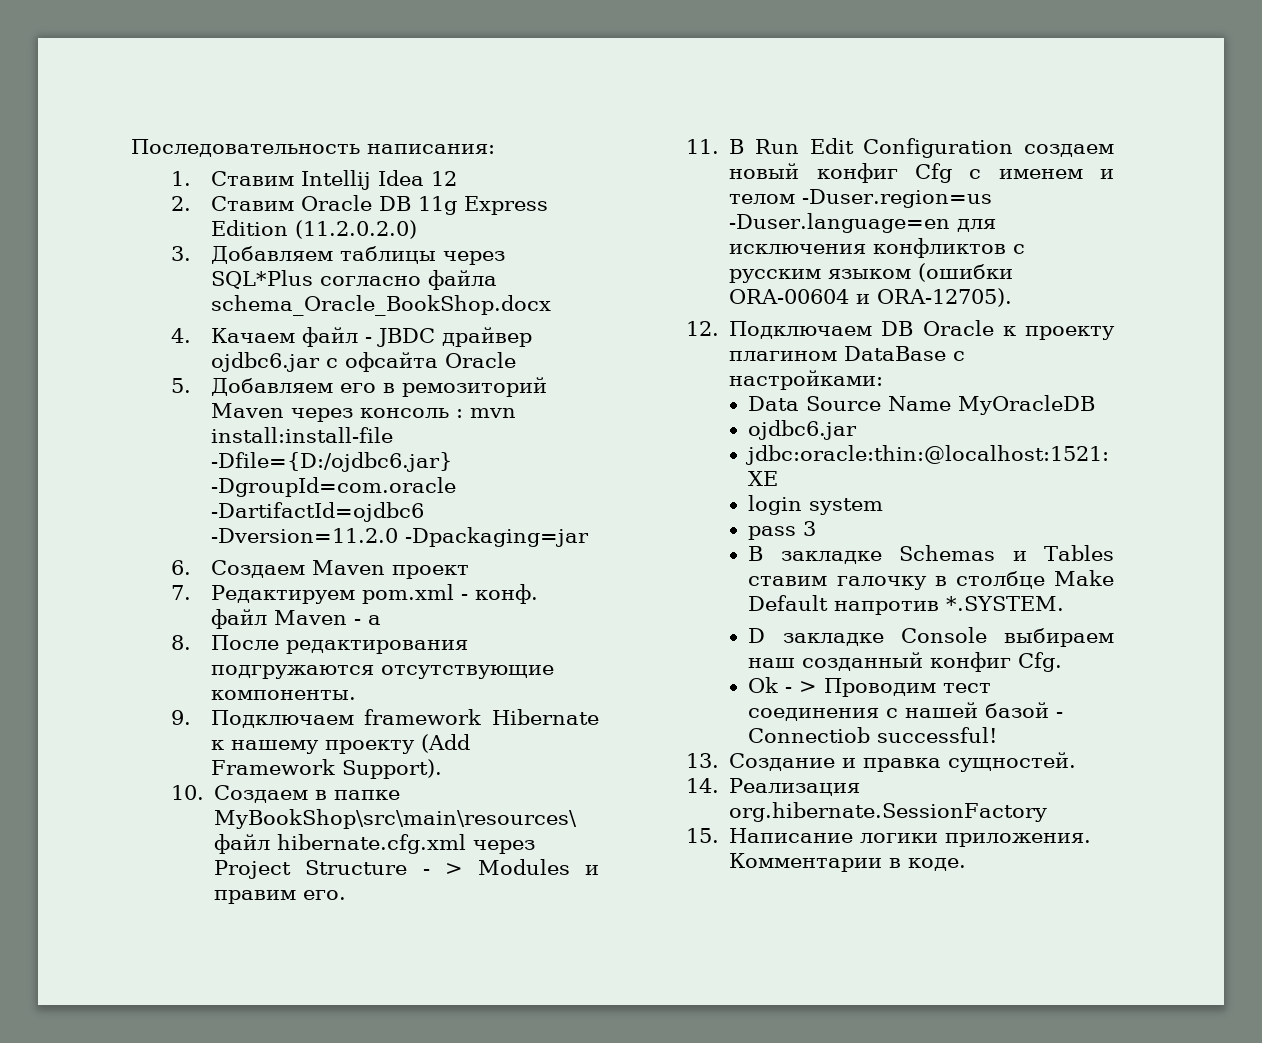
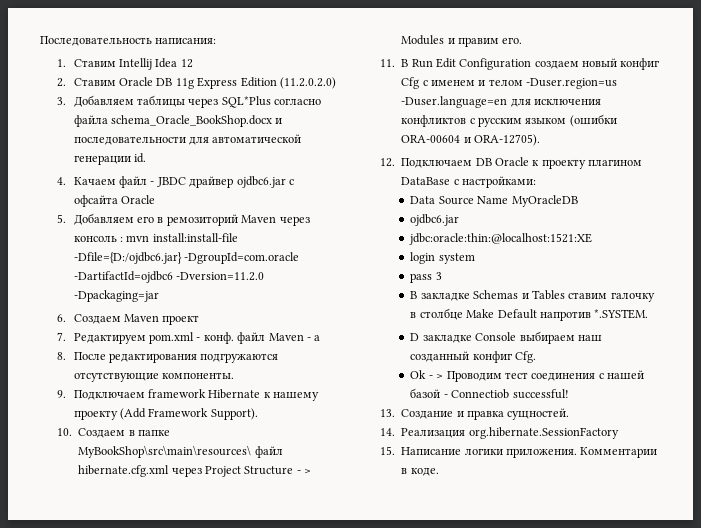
- 3. Добавляем таблицы через SQL*Plus согласно файла schema_Oracle_BookShop.docx
+ 3. Добавляем таблицы через SQL*Plus согласно файла schema_Oracle_BookShop.docx и последовательности для автоматической генерации id.

